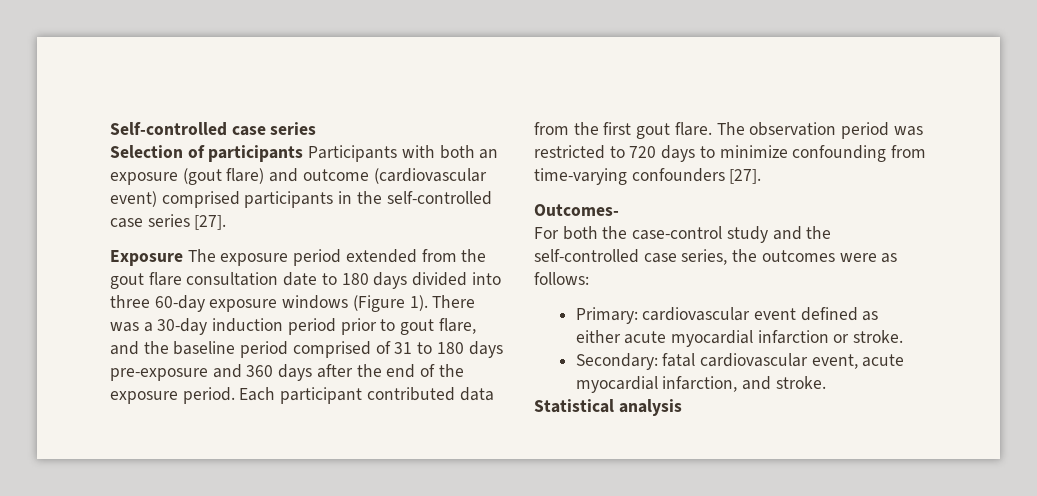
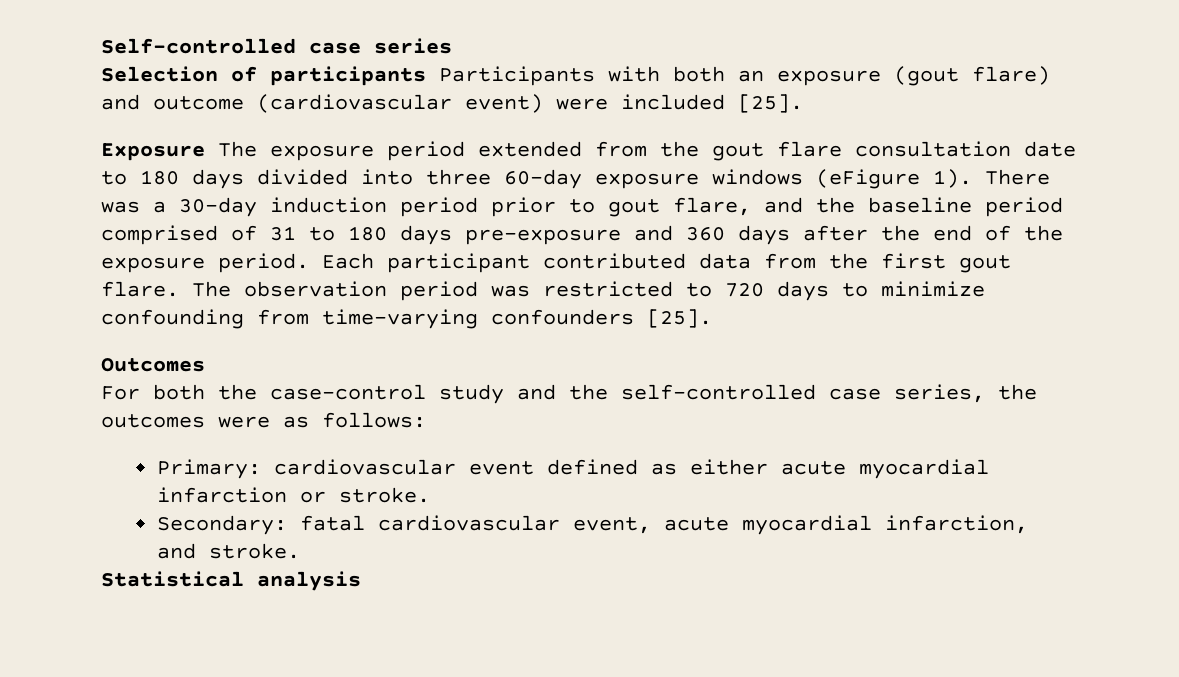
- Selection of participants Participants with both an exposure (gout flare) and outcome (cardiovascular event) comprised participants in the self-controlled case series [27].
+ Selection of participants Participants with both an exposure (gout flare) and outcome (cardiovascular event) were included [25].
- Exposure The exposure period extended from the gout flare consultation date to 180 days divided into three 60-day exposure windows (Figure 1).
+ Exposure The exposure period extended from the gout flare consultation date to 180 days divided into three 60-day exposure windows (eFigure 1).
- The observation period was restricted to 720 days to minimize confounding from time-varying confounders [27].
- Outcomes-
+ The observation period was restricted to 720 days to minimize confounding from time-varying confounders [25].
+ Outcomes

